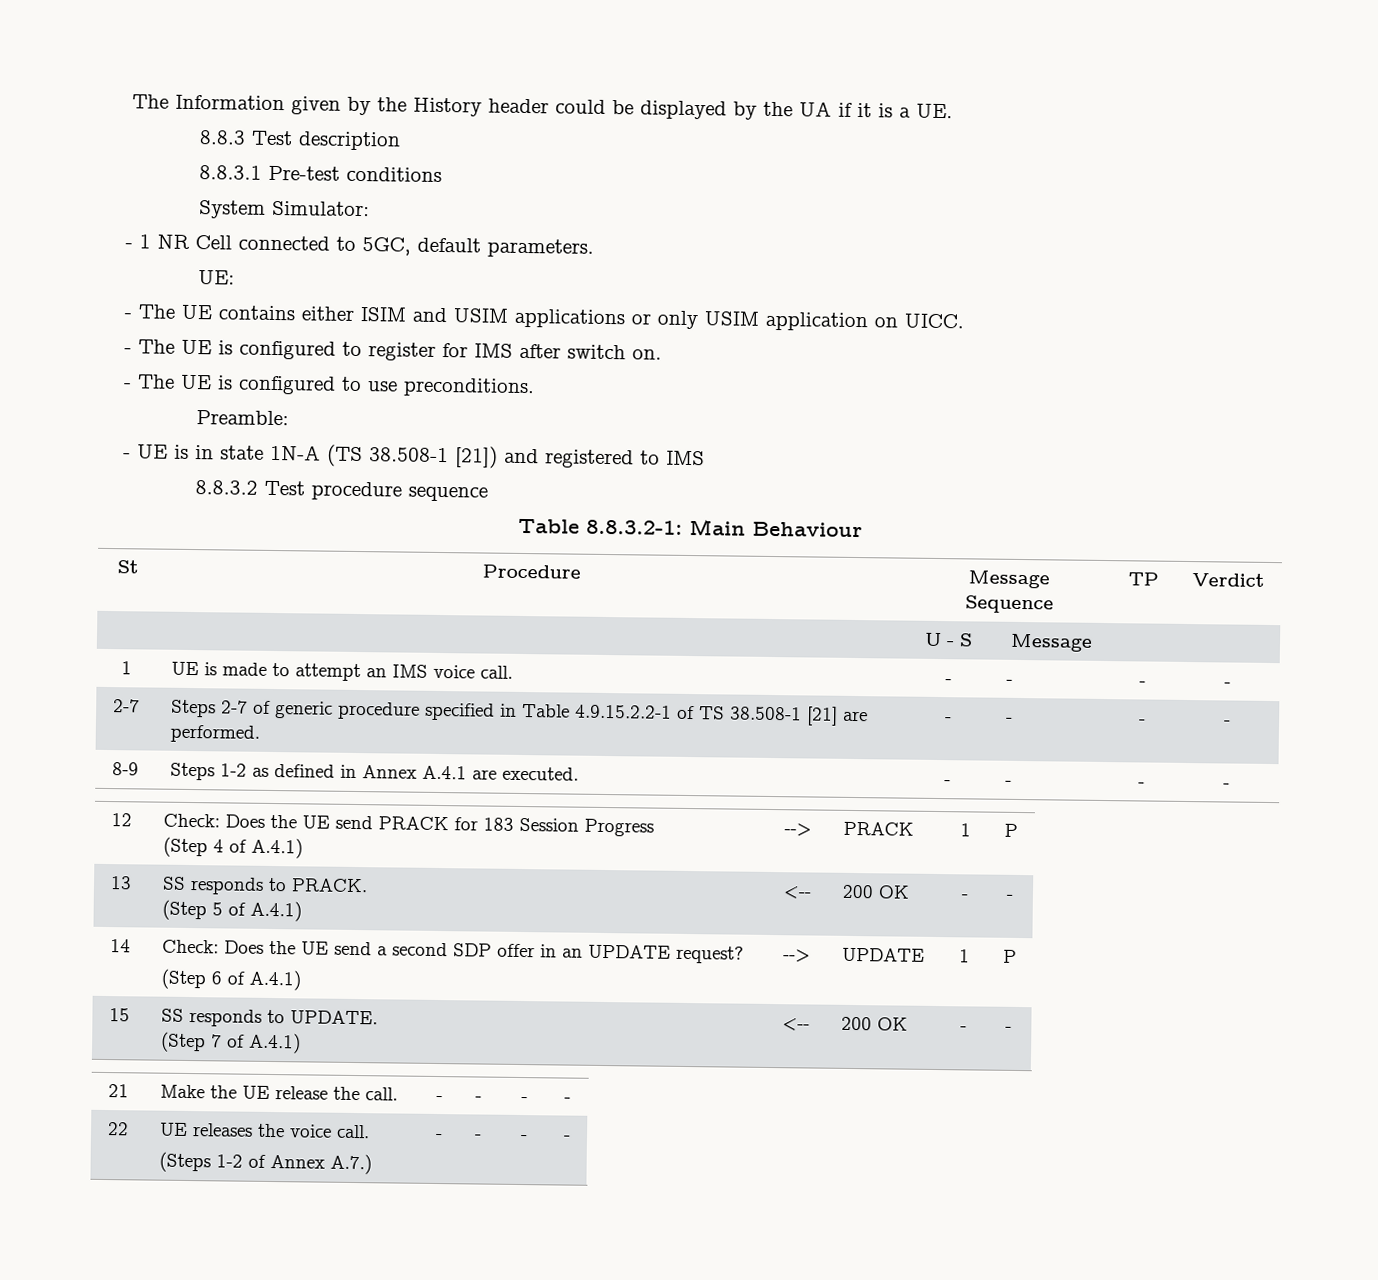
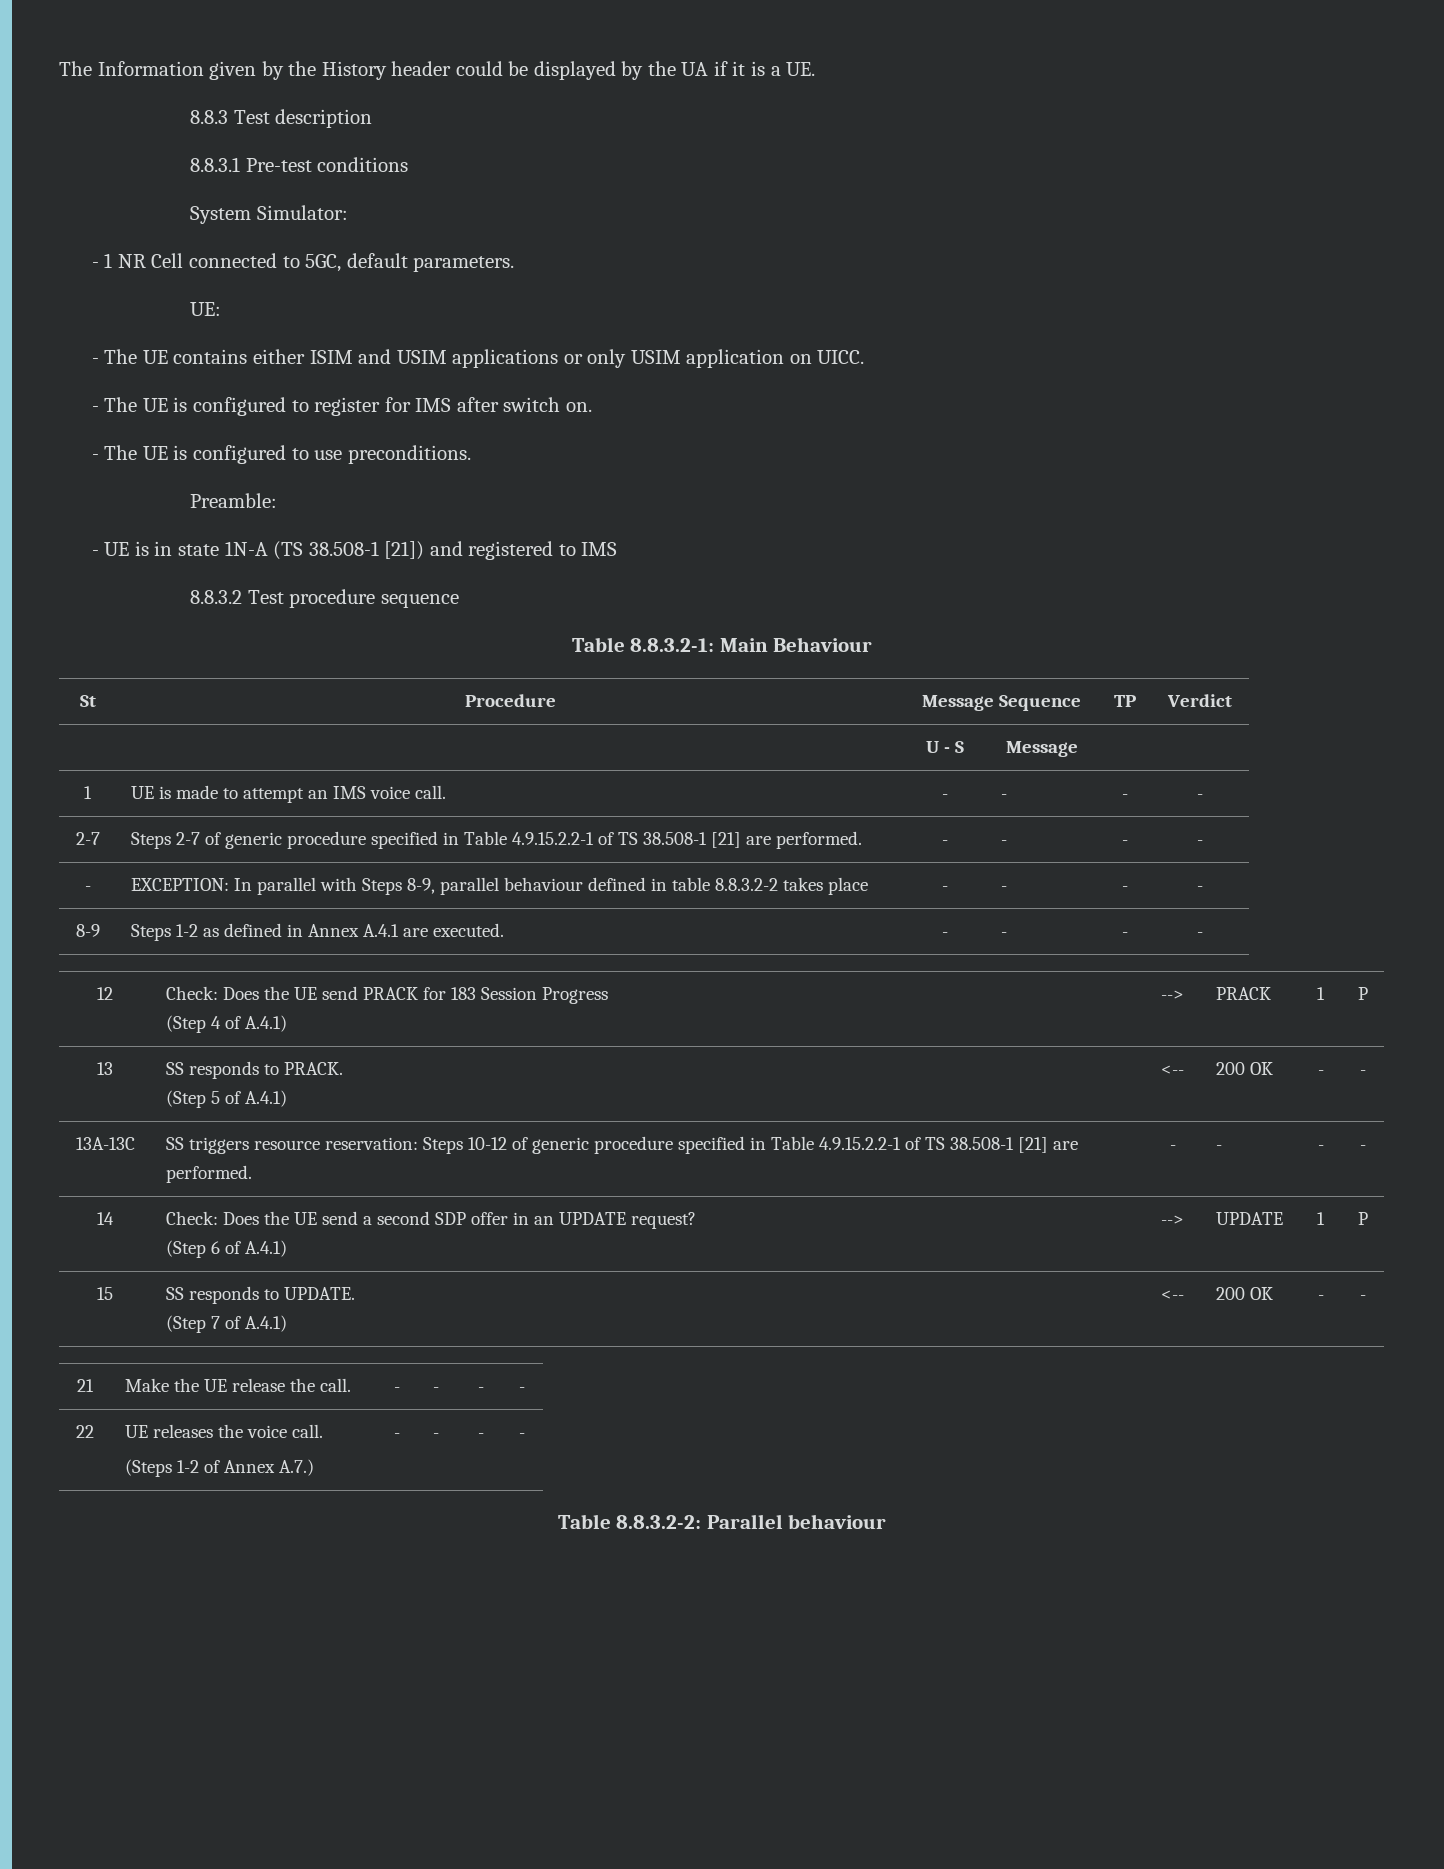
+ - | EXCEPTION: In parallel with Steps 8-9, parallel behaviour defined in table 8.8.3.2-2 takes place | - | - | - | -
+ 13A-13C | SS triggers resource reservation: Steps 10-12 of generic procedure specified in Table 4.9.15.2.2-1 of TS 38.508-1 [21] are performed. | - | - | - | -
+ Table 8.8.3.2-2: Parallel behaviour

